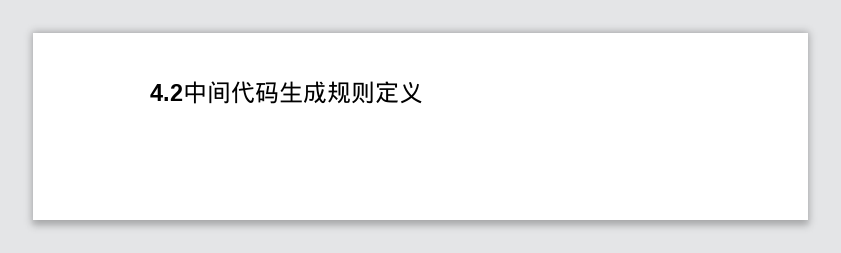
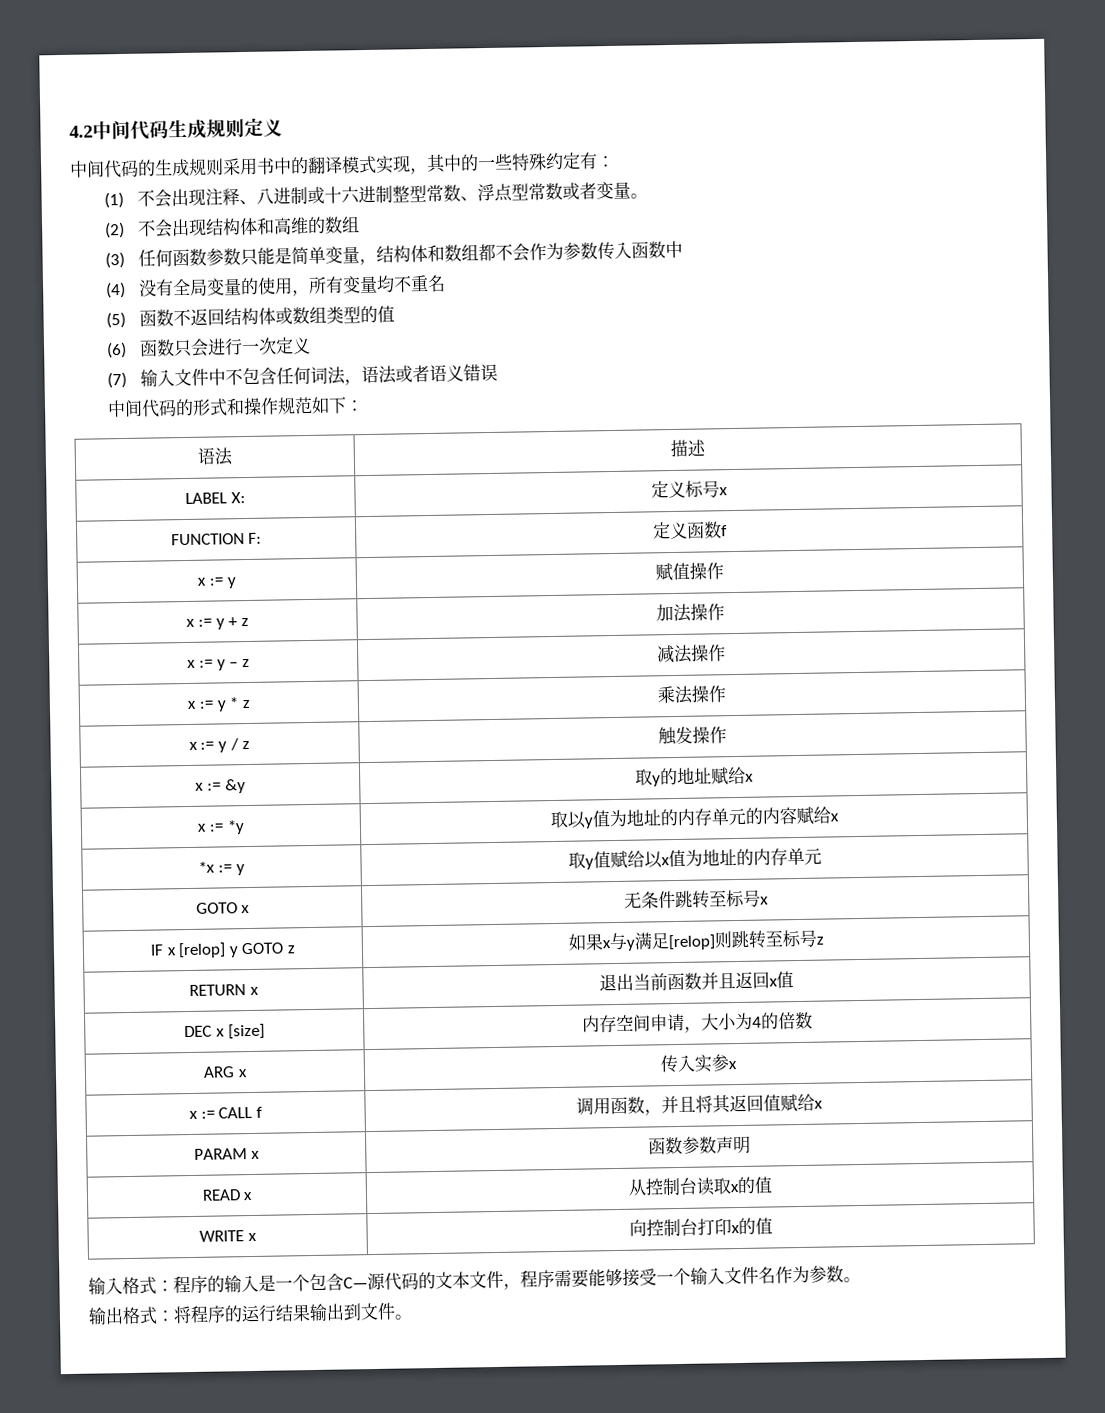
+ 中间代码的生成规则采用书中的翻译模式实现，其中的一些特殊约定有：
+ (1)不会出现注释、八进制或十六进制整型常数、浮点型常数或者变量。
+ (2)不会出现结构体和高维的数组
+ (3)任何函数参数只能是简单变量，结构体和数组都不会作为参数传入函数中
+ (4)没有全局变量的使用，所有变量均不重名
+ (5)函数不返回结构体或数组类型的值
+ (6)函数只会进行一次定义
+ (7)输入文件中不包含任何词法，语法或者语义错误
+ 中间代码的形式和操作规范如下：
+ 语法 | 描述
+ LABEL X: | 定义标号x
+ FUNCTION F: | 定义函数f
+ x := y | 赋值操作
+ x := y + z | 加法操作
+ x := y – z | 减法操作
+ x := y * z | 乘法操作
+ x := y / z | 触发操作
+ x := &y | 取y的地址赋给x
+ x := *y | 取以y值为地址的内存单元的内容赋给x
+ *x := y | 取y值赋给以x值为地址的内存单元
+ GOTO x | 无条件跳转至标号x
+ IF x [relop] y GOTO z | 如果x与y满足[relop]则跳转至标号z
+ RETURN x | 退出当前函数并且返回x值
+ DEC x [size] | 内存空间申请，大小为4的倍数
+ ARG x | 传入实参x
+ x := CALL f | 调用函数，并且将其返回值赋给x
+ PARAM x | 函数参数声明
+ READ x | 从控制台读取x的值
+ WRITE x | 向控制台打印x的值
+ 输入格式：程序的输入是一个包含C—源代码的文本文件，程序需要能够接受一个输入文件名作为参数。
+ 输出格式：将程序的运行结果输出到文件。

